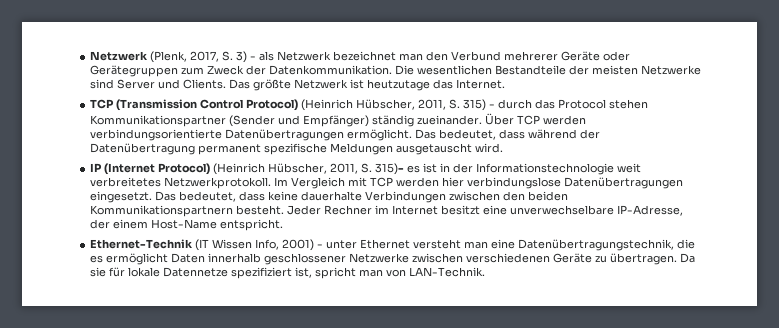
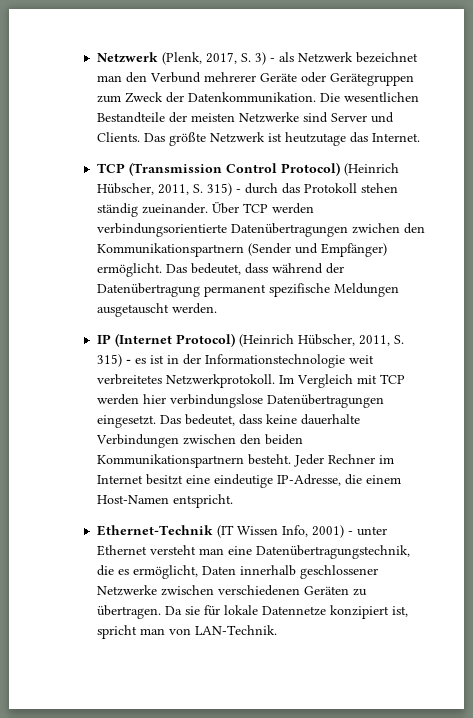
- TCP (Transmission Control Protocol) (Heinrich Hübscher, 2011, S. 315) - durch das Protocol stehen Kommunikationspartner (Sender und Empfänger) ständig zueinander.
+ TCP (Transmission Control Protocol) (Heinrich Hübscher, 2011, S. 315) - durch das Protokoll stehen ständig zueinander.
- Über TCP werden verbindungsorientierte Datenübertragungen ermöglicht.
+ Über TCP werden verbindungsorientierte Datenübertragungen zwichen den Kommunikationspartnern (Sender und Empfänger) ermöglicht.
- Das bedeutet, dass während der Datenübertragung permanent spezifische Meldungen ausgetauscht wird.
+ Das bedeutet, dass während der Datenübertragung permanent spezifische Meldungen ausgetauscht werden.
- IP (Internet Protocol) (Heinrich Hübscher, 2011, S. 315)- es ist in der Informationstechnologie weit verbreitetes Netzwerkprotokoll.
+ IP (Internet Protocol) (Heinrich Hübscher, 2011, S. 315) - es ist in der Informationstechnologie weit verbreitetes Netzwerkprotokoll.
- Jeder Rechner im Internet besitzt eine unverwechselbare IP-Adresse, der einem Host-Name entspricht.
+ Jeder Rechner im Internet besitzt eine eindeutige IP-Adresse, die einem Host-Namen entspricht.
- Ethernet-Technik (IT Wissen Info, 2001) - unter Ethernet versteht man eine Datenübertragungstechnik, die es ermöglicht Daten innerhalb geschlossener Netzwerke zwischen verschiedenen Geräte zu übertragen.
+ Ethernet-Technik (IT Wissen Info, 2001) - unter Ethernet versteht man eine Datenübertragungstechnik, die es ermöglicht, Daten innerhalb geschlossener Netzwerke zwischen verschiedenen Geräten zu übertragen.
- Da sie für lokale Datennetze spezifiziert ist, spricht man von LAN-Technik.
+ Da sie für lokale Datennetze konzipiert ist, spricht man von LAN-Technik.

